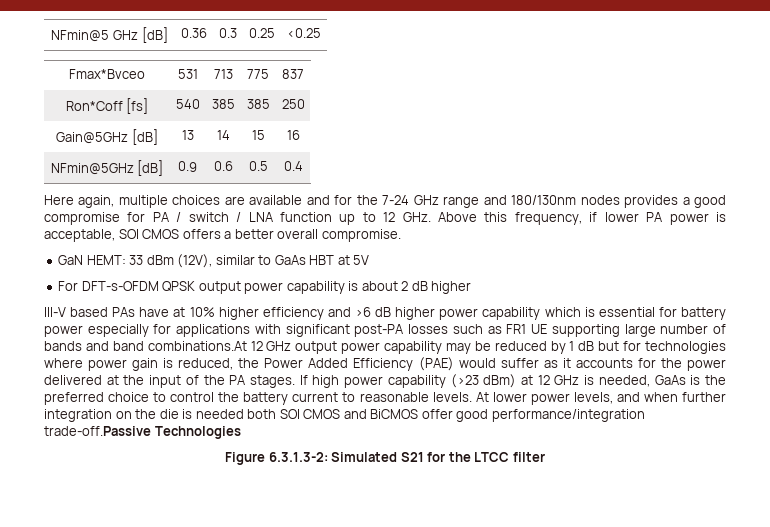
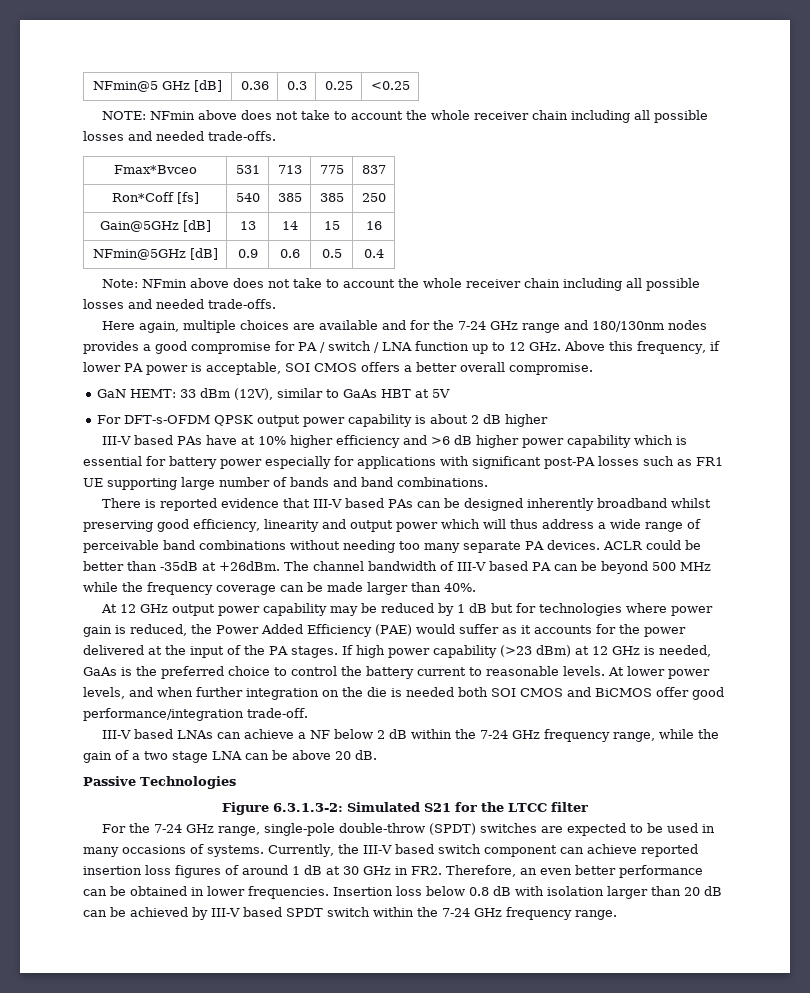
+ NOTE: NFmin above does not take to account the whole receiver chain including all possible losses and needed trade-offs.
+ Note: NFmin above does not take to account the whole receiver chain including all possible losses and needed trade-offs.
- III-V based PAs have at 10% higher efficiency and >6 dB higher power capability which is essential for battery power especially for applications with significant post-PA losses such as FR1 UE supporting large number of bands and band combinations.At 12 GHz output power capability may be reduced by 1 dB but for technologies where power gain is reduced, the Power Added Efficiency (PAE) would suffer as it accounts for the power delivered at the input of the PA stages.
+ III-V based PAs have at 10% higher efficiency and >6 dB higher power capability which is essential for battery power especially for applications with significant post-PA losses such as FR1 UE supporting large number of bands and band combinations.
+ There is reported evidence that III-V based PAs can be designed inherently broadband whilst preserving good efficiency, linearity and output power which will thus address a wide range of perceivable band combinations without needing too many separate PA devices. ACLR could be better than -35dB at +26dBm. The channel bandwidth of III-V based PA can be beyond 500 MHz while the frequency coverage can be made larger than 40%.
+ At 12 GHz output power capability may be reduced by 1 dB but for technologies where power gain is reduced, the Power Added Efficiency (PAE) would suffer as it accounts for the power delivered at the input of the PA stages.
- At lower power levels, and when further integration on the die is needed both SOI CMOS and BiCMOS offer good performance/integration trade-off.Passive Technologies
+ At lower power levels, and when further integration on the die is needed both SOI CMOS and BiCMOS offer good performance/integration trade-off.
+ III-V based LNAs can achieve a NF below 2 dB within the 7-24 GHz frequency range, while the gain of a two stage LNA can be above 20 dB.
+ Passive Technologies
+ For the 7-24 GHz range, single-pole double-throw (SPDT) switches are expected to be used in many occasions of systems. Currently, the III-V based switch component can achieve reported insertion loss figures of around 1 dB at 30 GHz in FR2. Therefore, an even better performance can be obtained in lower frequencies. Insertion loss below 0.8 dB with isolation larger than 20 dB can be achieved by III-V based SPDT switch within the 7-24 GHz frequency range.

